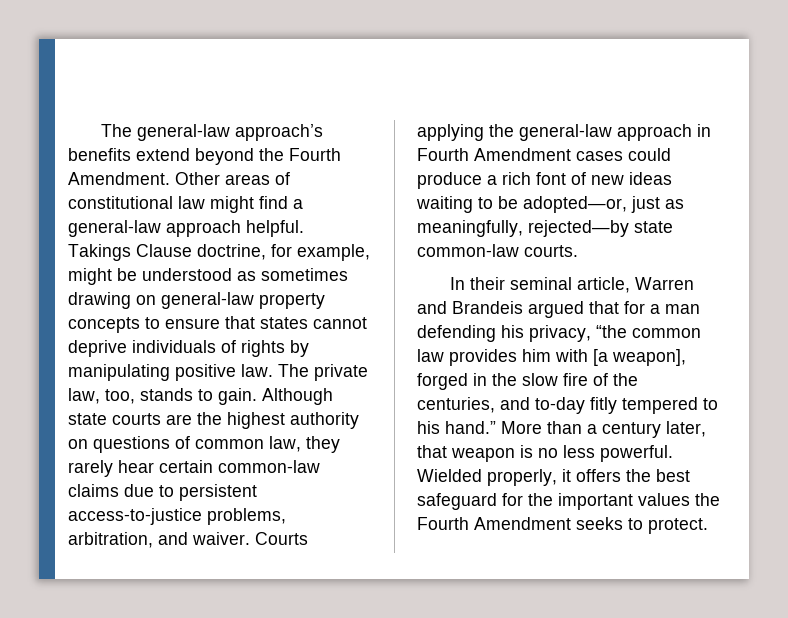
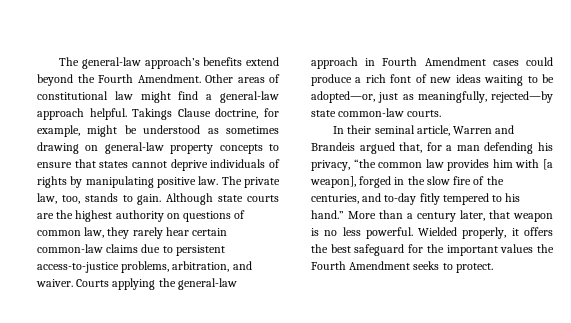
- In their seminal article, Warren and Brandeis argued that for a man defending his privacy, “the common law provides him with [a weapon], forged in the slow fire of the centuries, and to-day fitly tempered to his hand.”
+ In their seminal article, Warren and Brandeis argued that, for a man defending his privacy, “the common law provides him with [a weapon], forged in the slow fire of the centuries, and to-day fitly tempered to his hand.”

